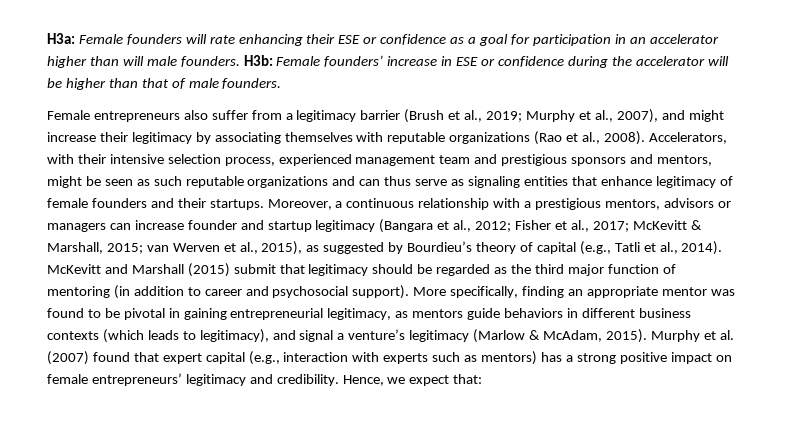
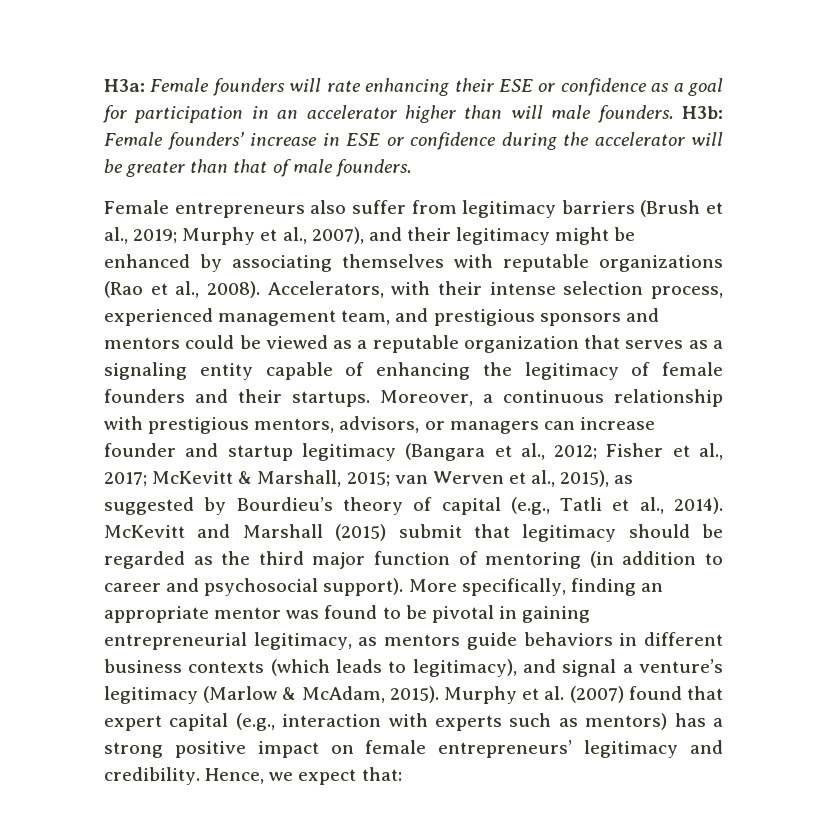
- H3b: Female founders’ increase in ESE or confidence during the accelerator will be higher than that of male founders.
+ H3b: Female founders’ increase in ESE or confidence during the accelerator will be greater than that of male founders.
- Female entrepreneurs also suffer from a legitimacy barrier (Brush et al., 2019; Murphy et al., 2007), and might increase their legitimacy by associating themselves with reputable organizations (Rao et al., 2008).
+ Female entrepreneurs also suffer from legitimacy barriers (Brush et al., 2019; Murphy et al., 2007), and their legitimacy might be enhanced by associating themselves with reputable organizations (Rao et al., 2008).
- Accelerators, with their intensive selection process, experienced management team and prestigious sponsors and mentors, might be seen as such reputable organizations and can thus serve as signaling entities that enhance legitimacy of female founders and their startups.
+ Accelerators, with their intense selection process, experienced management team, and prestigious sponsors and mentors could be viewed as a reputable organization that serves as a signaling entity capable of enhancing the legitimacy of female founders and their startups.
- Moreover, a continuous relationship with a prestigious mentors, advisors or managers can increase founder and startup legitimacy (Bangara et al., 2012; Fisher et al., 2017; McKevitt & Marshall, 2015; van Werven et al., 2015), as suggested by Bourdieu’s theory of capital (e.g., Tatli et al., 2014).
+ Moreover, a continuous relationship with prestigious mentors, advisors, or managers can increase founder and startup legitimacy (Bangara et al., 2012; Fisher et al., 2017; McKevitt & Marshall, 2015; van Werven et al., 2015), as suggested by Bourdieu’s theory of capital (e.g., Tatli et al., 2014).

